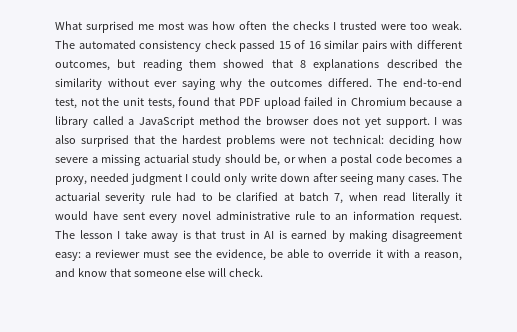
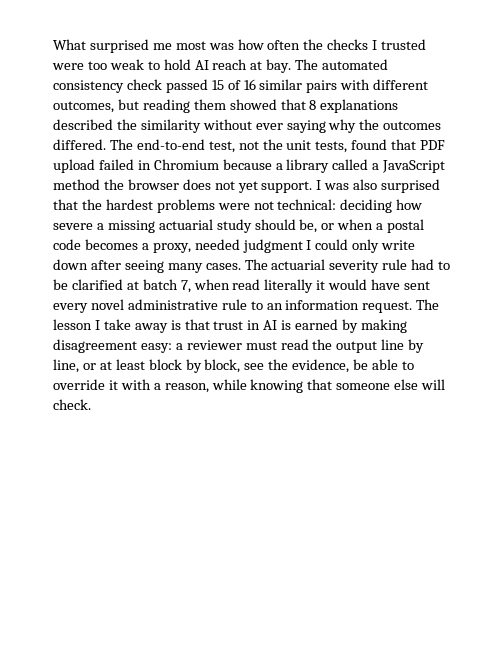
- What surprised me most was how often the checks I trusted were too weak.
+ What surprised me most was how often the checks I trusted were too weak to hold AI reach at bay.
- The lesson I take away is that trust in AI is earned by making disagreement easy: a reviewer must see the evidence, be able to override it with a reason, and know that someone else will check.
+ The lesson I take away is that trust in AI is earned by making disagreement easy: a reviewer must read the output line by line, or at least block by block, see the evidence, be able to override it with a reason, while knowing that someone else will check.

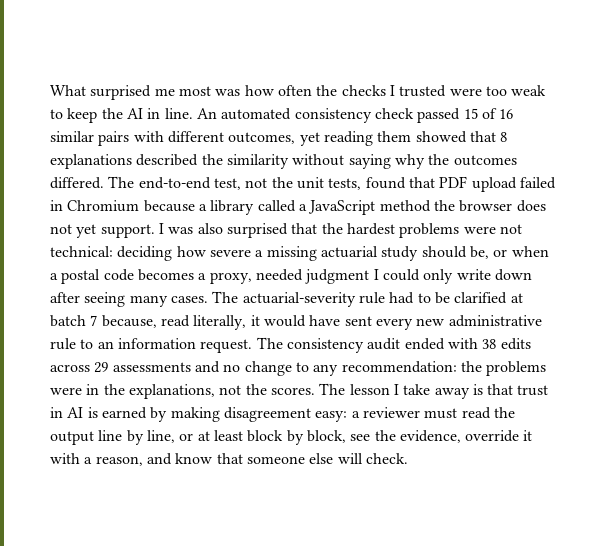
- What surprised me most was how often the checks I trusted were too weak to hold AI reach at bay. The automated consistency check passed 15 of 16 similar pairs with different outcomes, but reading them showed that 8 explanations described the similarity without ever saying why the outcomes differed.
+ What surprised me most was how often the checks I trusted were too weak to keep the AI in line. An automated consistency check passed 15 of 16 similar pairs with different outcomes, yet reading them showed that 8 explanations described the similarity without saying why the outcomes differed.
- The actuarial severity rule had to be clarified at batch 7, when read literally it would have sent every novel administrative rule to an information request.
+ The actuarial-severity rule had to be clarified at batch 7 because, read literally, it would have sent every new administrative rule to an information request.
- The lesson I take away is that trust in AI is earned by making disagreement easy: a reviewer must read the output line by line, or at least block by block, see the evidence, be able to override it with a reason, while knowing that someone else will check.
+ The consistency audit ended with 38 edits across 29 assessments and no change to any recommendation: the problems were in the explanations, not the scores. The lesson I take away is that trust in AI is earned by making disagreement easy: a reviewer must read the output line by line, or at least block by block, see the evidence, override it with a reason, and know that someone else will check.

